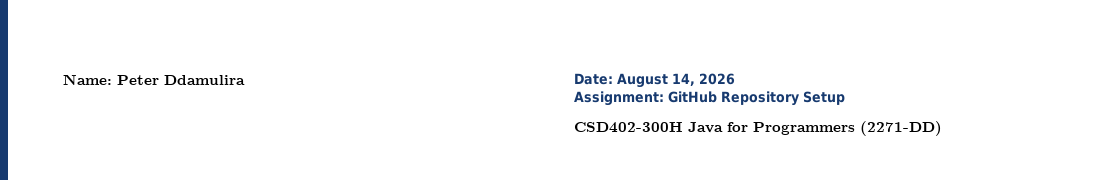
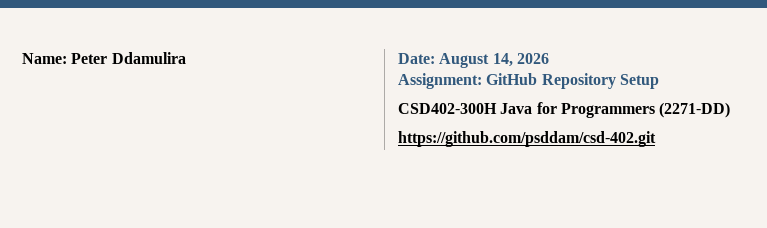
+ https://github.com/psddam/csd-402.git

